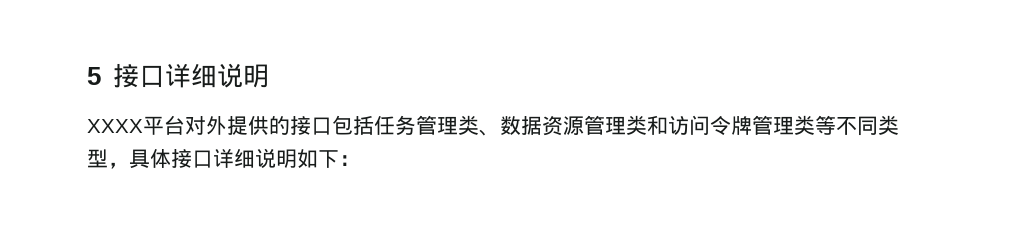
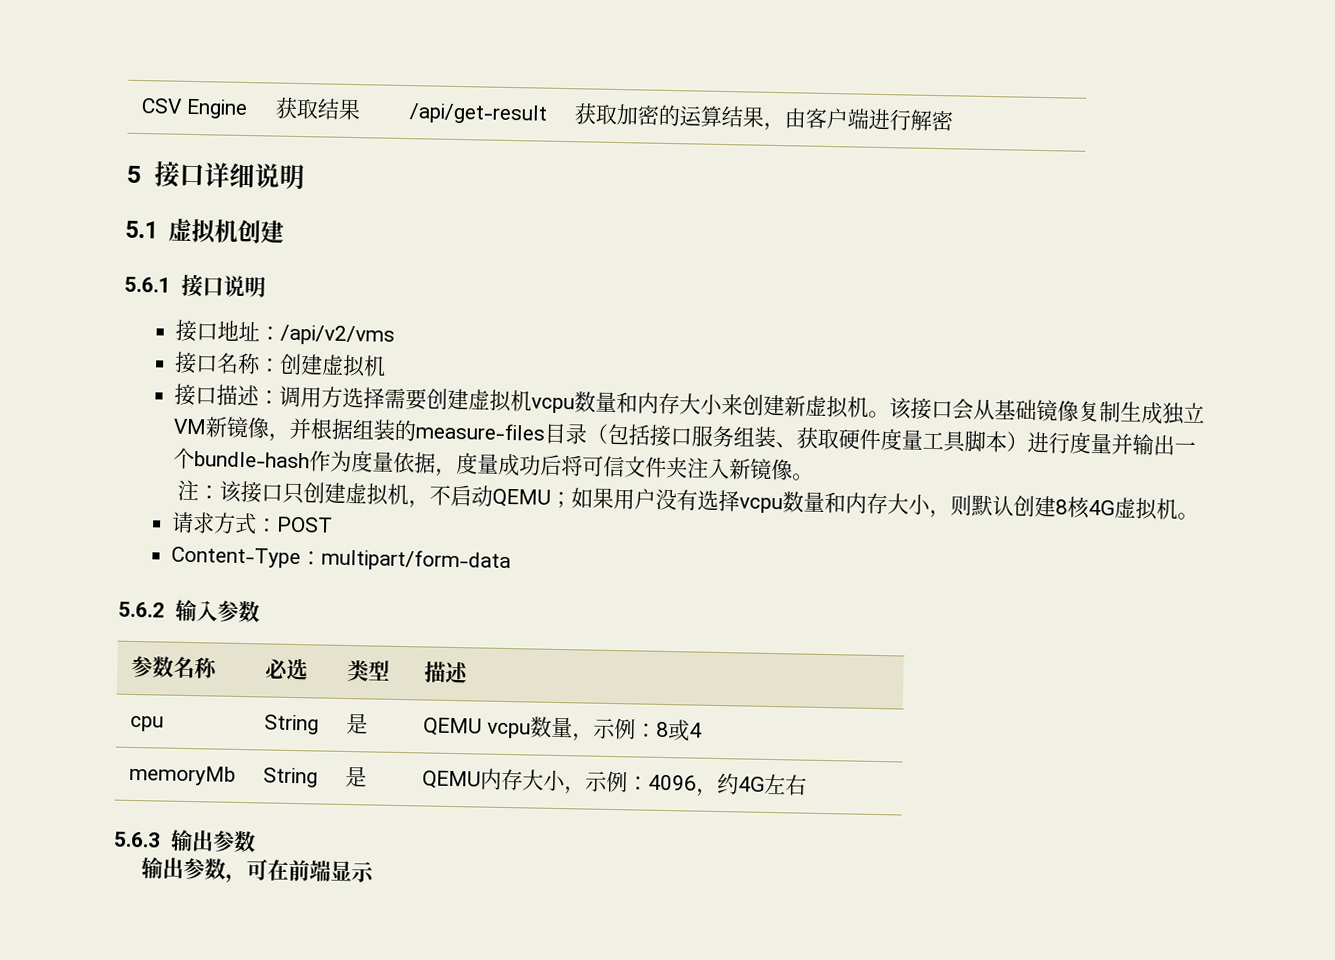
+ CSV Engine | 获取结果 | /api/get-result | 获取加密的运算结果，由客户端进行解密
  5接口详细说明
- XXXX平台对外提供的接口包括任务管理类、数据资源管理类和访问令牌管理类等不同类型，具体接口详细说明如下：
+ 5.1虚拟机创建
+ 5.6.1接口说明
+ 接口地址：/api/v2/vms
+ 接口名称：创建虚拟机
+ 接口描述：调用方选择需要创建虚拟机vcpu数量和内存大小来创建新虚拟机。该接口会从基础镜像复制生成独立VM新镜像，并根据组装的measure-files目录（包括接口服务组装、获取硬件度量工具脚本）进行度量并输出一个bundle-hash作为度量依据，度量成功后将可信文件夹注入新镜像。
+ 注：该接口只创建虚拟机，不启动QEMU；如果用户没有选择vcpu数量和内存大小，则默认创建8核4G虚拟机。
+ 请求方式：POST
+ Content-Type：multipart/form-data
+ 5.6.2输入参数
+ 参数名称 | 必选 | 类型 | 描述
+ cpu | String | 是 | QEMU vcpu数量，示例：8或4
+ memoryMb | String | 是 | QEMU内存大小，示例：4096，约4G左右
+ 5.6.3输出参数
+ 输出参数，可在前端显示

